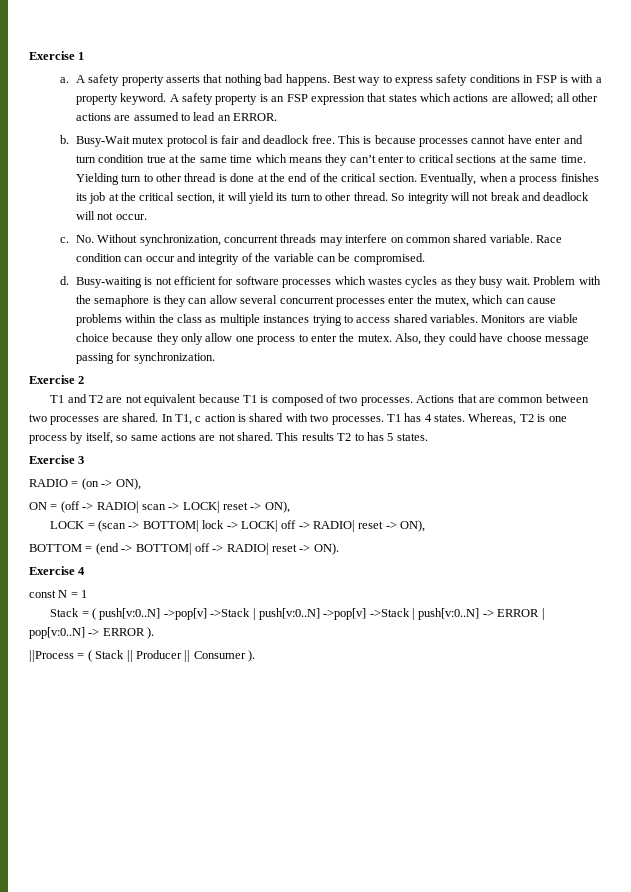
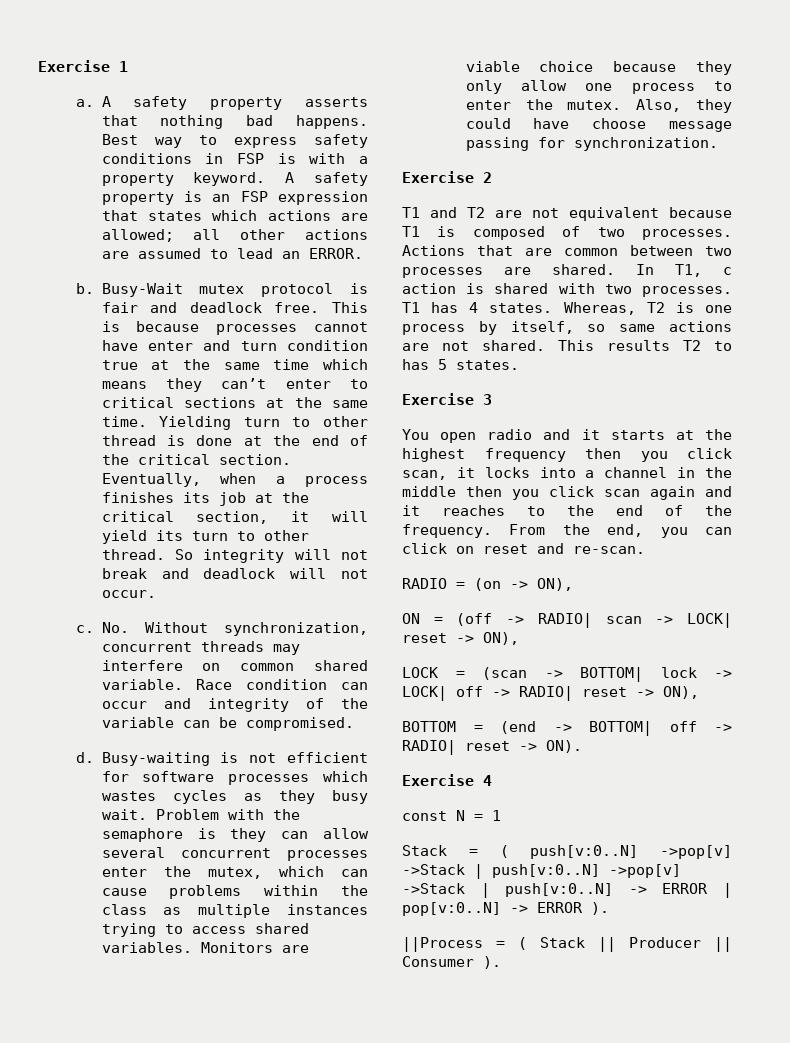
+ You open radio and it starts at the highest frequency then you click scan, it locks into a channel in the middle then you click scan again and it reaches to the end of the frequency. From the end, you can click on reset and re-scan.

